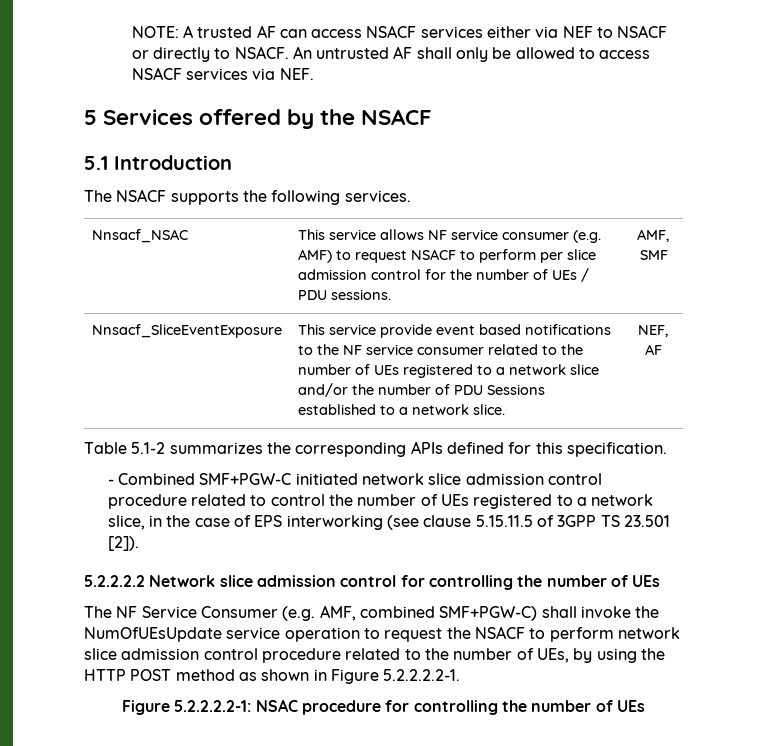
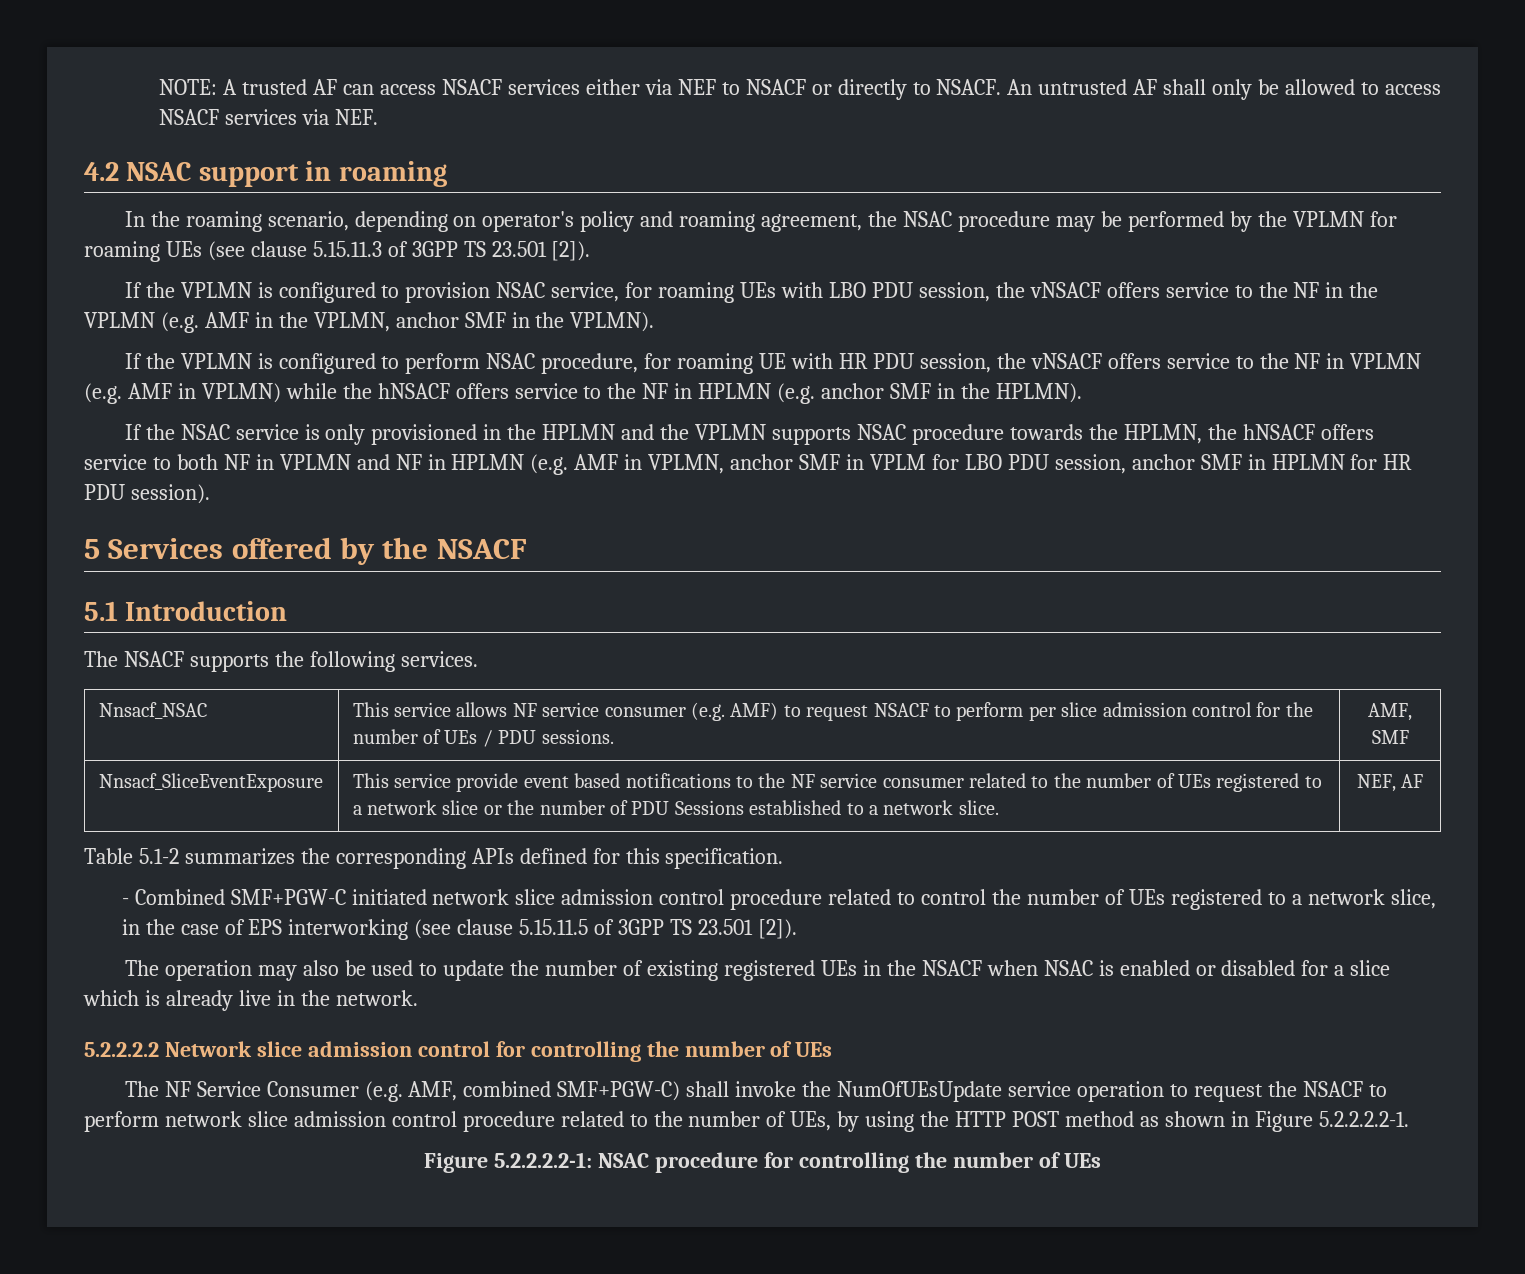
+ 4.2 NSAC support in roaming
+ In the roaming scenario, depending on operator's policy and roaming agreement, the NSAC procedure may be performed by the VPLMN for roaming UEs (see clause 5.15.11.3 of 3GPP TS 23.501 [2]).
+ If the VPLMN is configured to provision NSAC service, for roaming UEs with LBO PDU session, the vNSACF offers service to the NF in the VPLMN (e.g. AMF in the VPLMN, anchor SMF in the VPLMN).
+ If the VPLMN is configured to perform NSAC procedure, for roaming UE with HR PDU session, the vNSACF offers service to the NF in VPLMN (e.g. AMF in VPLMN) while the hNSACF offers service to the NF in HPLMN (e.g. anchor SMF in the HPLMN).
+ If the NSAC service is only provisioned in the HPLMN and the VPLMN supports NSAC procedure towards the HPLMN, the hNSACF offers service to both NF in VPLMN and NF in HPLMN (e.g. AMF in VPLMN, anchor SMF in VPLM for LBO PDU session, anchor SMF in HPLMN for HR PDU session).
- Nnsacf_SliceEventExposure | This service provide event based notifications to the NF service consumer related to the number of UEs registered to a network slice and/or the number of PDU Sessions established to a network slice. | NEF, AF
+ Nnsacf_SliceEventExposure | This service provide event based notifications to the NF service consumer related to the number of UEs registered to a network slice or the number of PDU Sessions established to a network slice. | NEF, AF
+ The operation may also be used to update the number of existing registered UEs in the NSACF when NSAC is enabled or disabled for a slice which is already live in the network.

